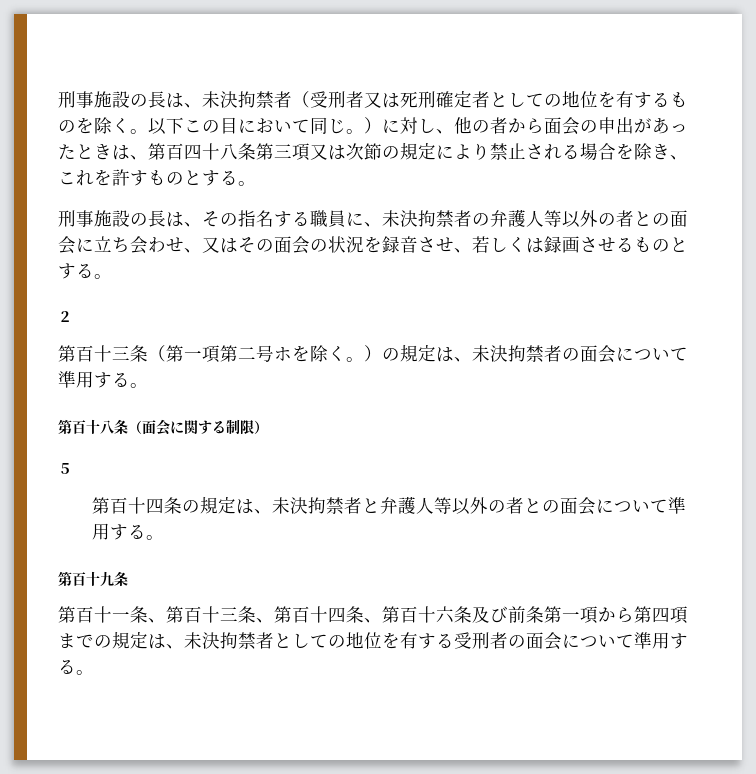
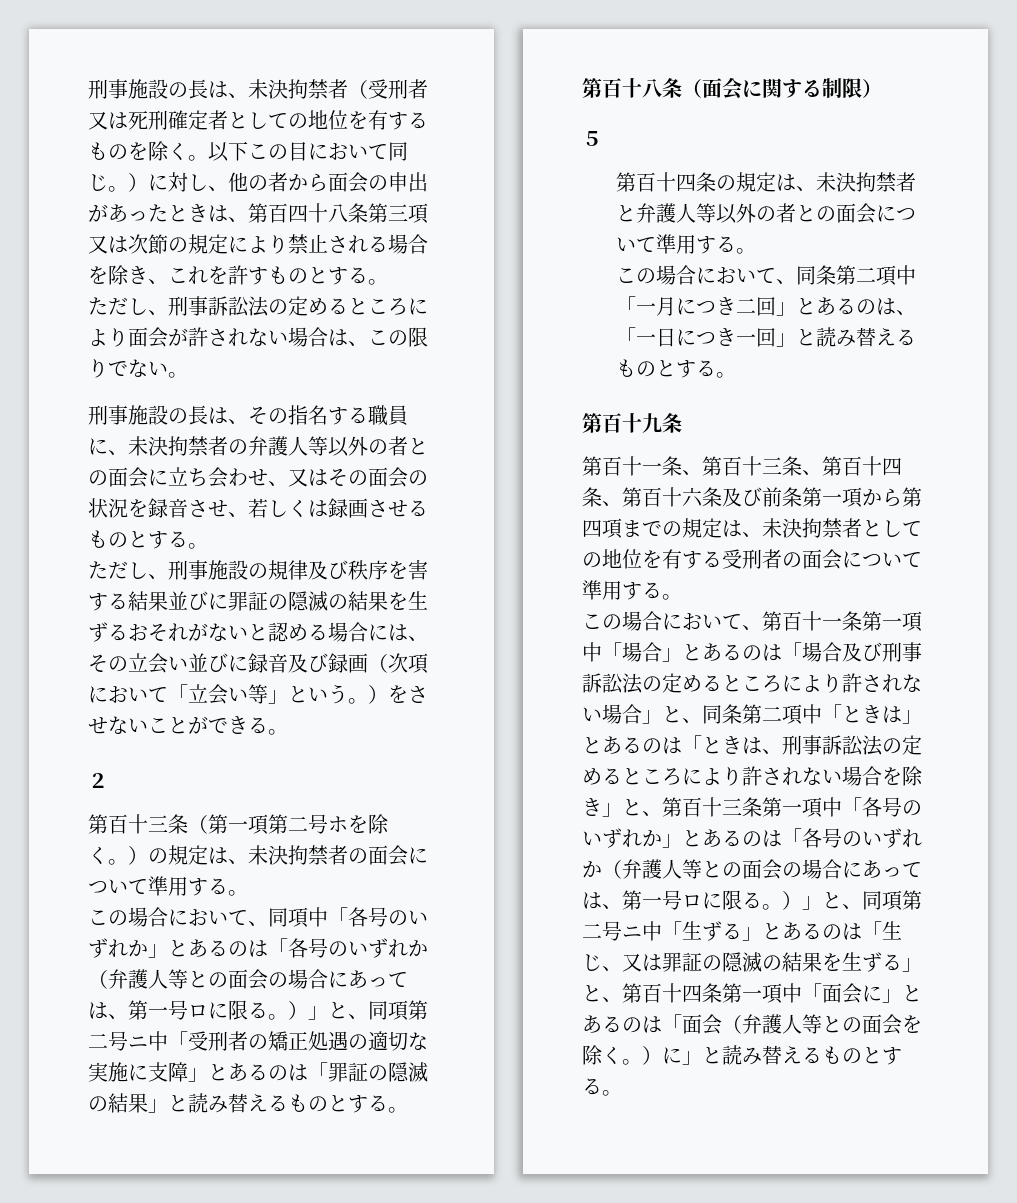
+ ただし、刑事訴訟法の定めるところにより面会が許されない場合は、この限りでない。
+ ただし、刑事施設の規律及び秩序を害する結果並びに罪証の隠滅の結果を生ずるおそれがないと認める場合には、その立会い並びに録音及び録画（次項において「立会い等」という。）をさせないことができる。
+ この場合において、同項中「各号のいずれか」とあるのは「各号のいずれか（弁護人等との面会の場合にあっては、第一号ロに限る。）」と、同項第二号ニ中「受刑者の矯正処遇の適切な実施に支障」とあるのは「罪証の隠滅の結果」と読み替えるものとする。
+ この場合において、同条第二項中「一月につき二回」とあるのは、「一日につき一回」と読み替えるものとする。
+ この場合において、第百十一条第一項中「場合」とあるのは「場合及び刑事訴訟法の定めるところにより許されない場合」と、同条第二項中「ときは」とあるのは「ときは、刑事訴訟法の定めるところにより許されない場合を除き」と、第百十三条第一項中「各号のいずれか」とあるのは「各号のいずれか（弁護人等との面会の場合にあっては、第一号ロに限る。）」と、同項第二号ニ中「生ずる」とあるのは「生じ、又は罪証の隠滅の結果を生ずる」と、第百十四条第一項中「面会に」とあるのは「面会（弁護人等との面会を除く。）に」と読み替えるものとする。

